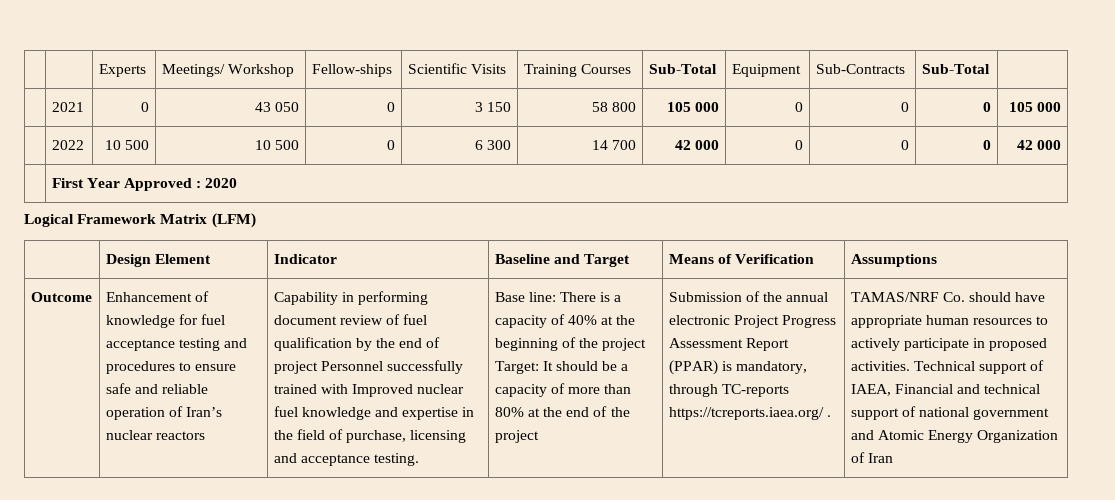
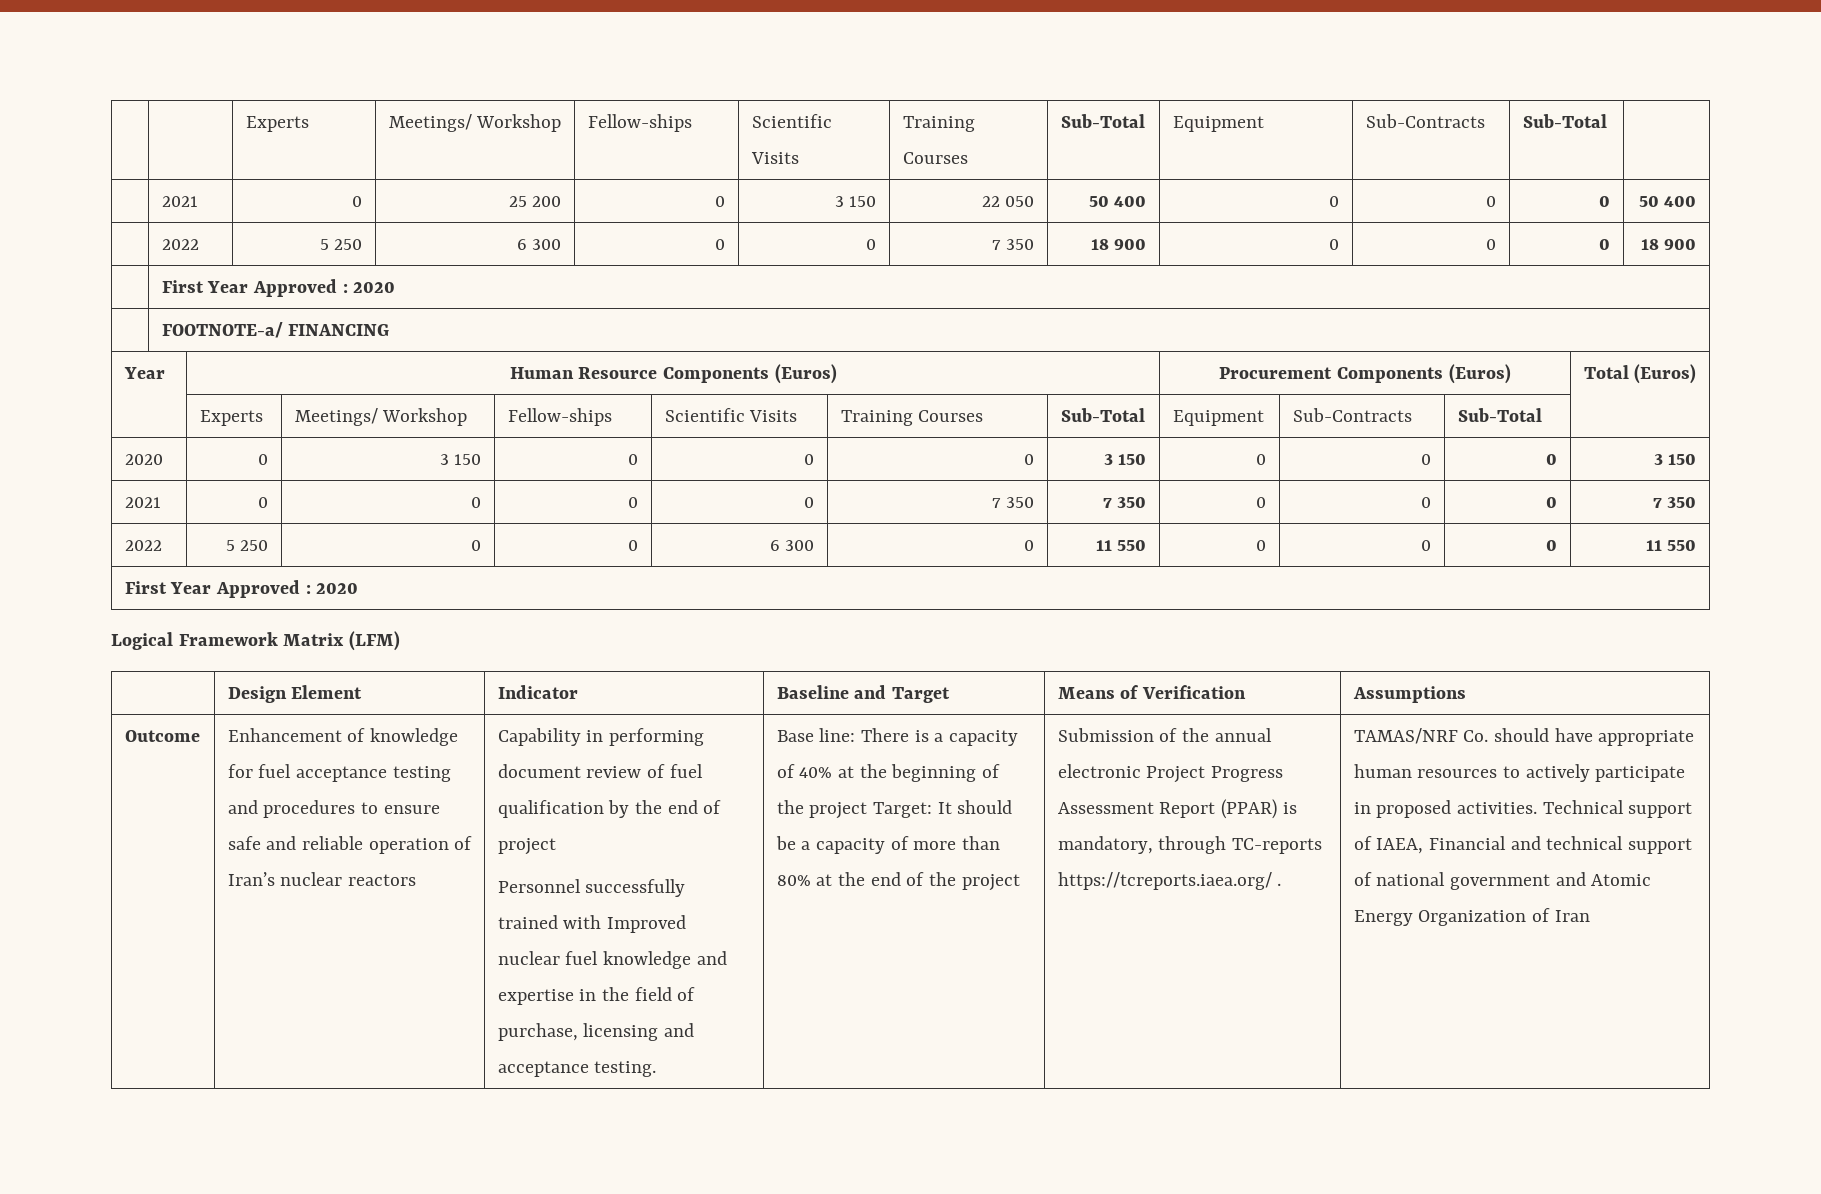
- | 2021 | 0 | 43 050 | 0 | 3 150 | 58 800 | 105 000 | 0 | 0 | 0 | 105 000
- | 2022 | 10 500 | 10 500 | 0 | 6 300 | 14 700 | 42 000 | 0 | 0 | 0 | 42 000
+ | 2021 | 0 | 25 200 | 0 | 3 150 | 22 050 | 50 400 | 0 | 0 | 0 | 50 400
+ | 2022 | 5 250 | 6 300 | 0 | 0 | 7 350 | 18 900 | 0 | 0 | 0 | 18 900
  | First Year Approved : 2020
+ | FOOTNOTE-a/ FINANCING
+ Year | Human Resource Components (Euros) | Procurement Components (Euros) | Total (Euros)
+ | Experts | Meetings/ Workshop | Fellow-ships | Scientific Visits | Training Courses | Sub-Total | Equipment | Sub-Contracts | Sub-Total |
+ 2020 | 0 | 3 150 | 0 | 0 | 0 | 3 150 | 0 | 0 | 0 | 3 150
+ 2021 | 0 | 0 | 0 | 0 | 7 350 | 7 350 | 0 | 0 | 0 | 7 350
+ 2022 | 5 250 | 0 | 0 | 6 300 | 0 | 11 550 | 0 | 0 | 0 | 11 550
+ First Year Approved : 2020
- Capability in performing document review of fuel qualification by the end of project Personnel successfully trained with Improved nuclear fuel knowledge and expertise in the field of purchase, licensing and acceptance testing.
+ Capability in performing document review of fuel qualification by the end of project
+ Personnel successfully trained with Improved nuclear fuel knowledge and expertise in the field of purchase, licensing and acceptance testing.

